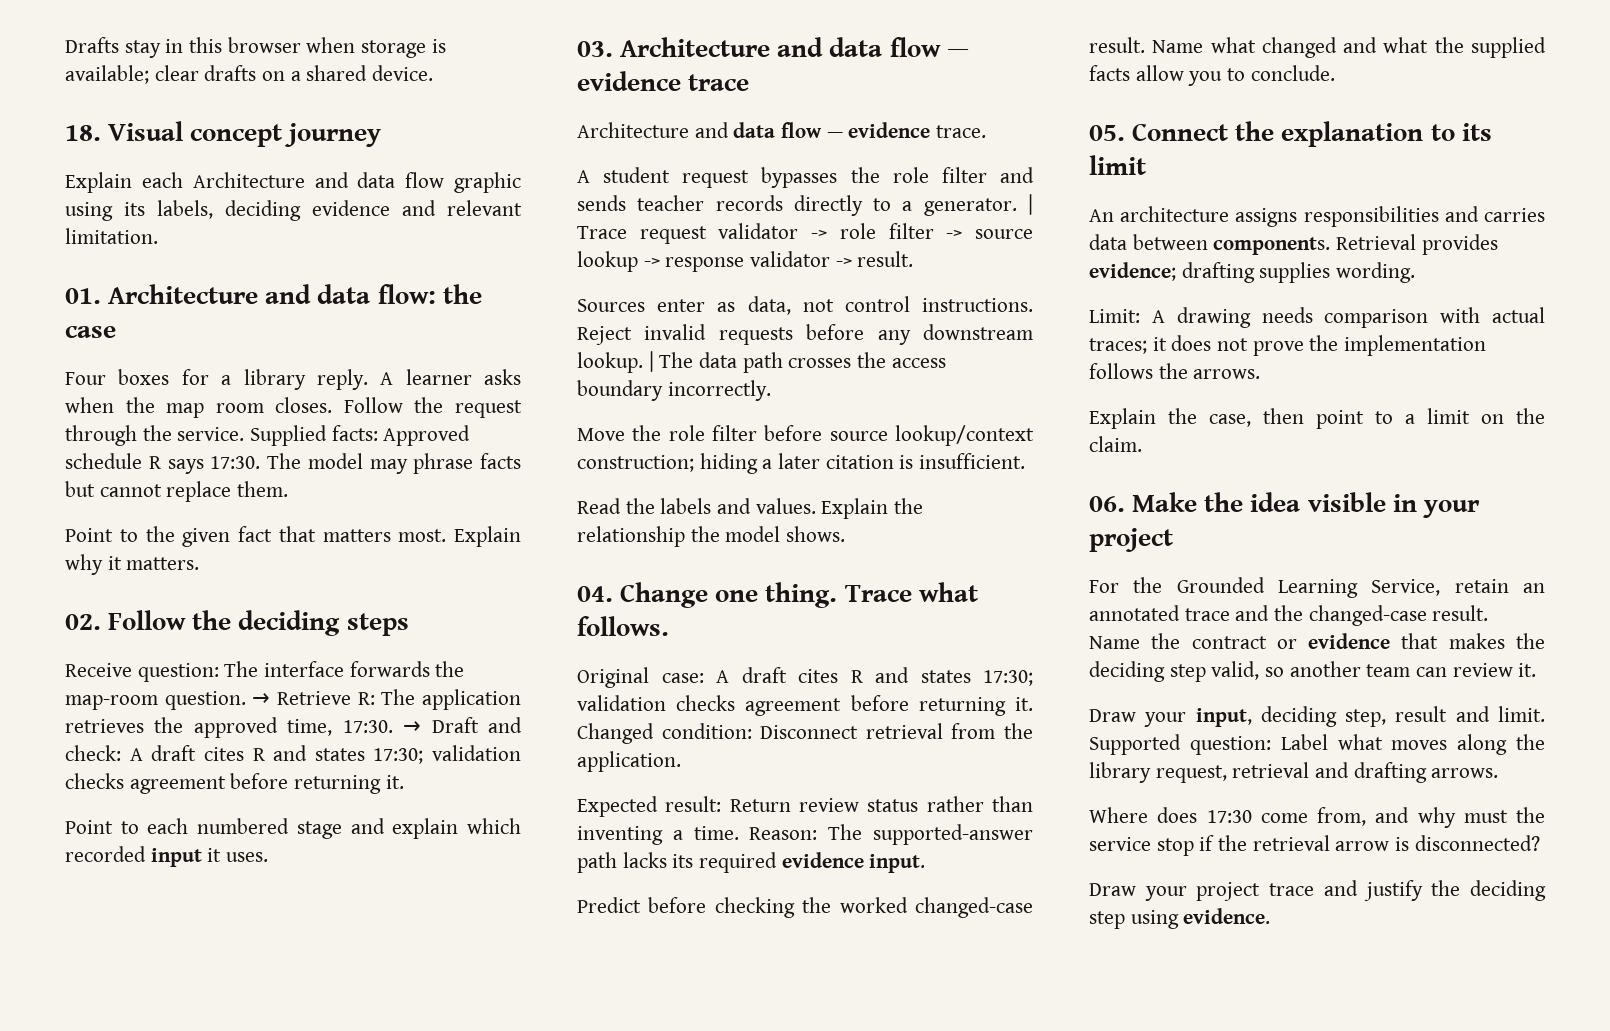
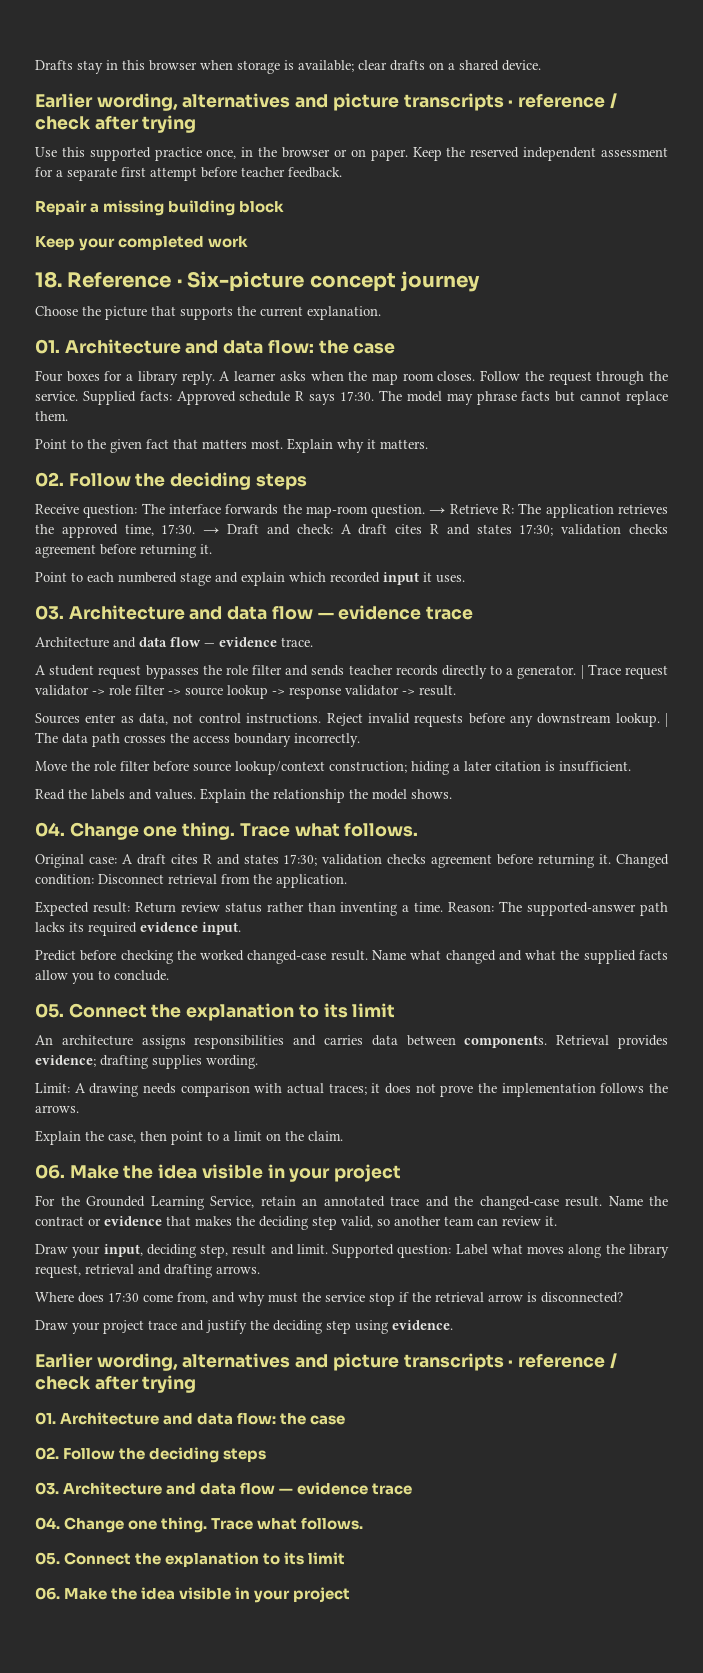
  Drafts stay in this browser when storage is available; clear drafts on a shared device.
- 18. Visual concept journey
- Explain each Architecture and data flow graphic using its labels, deciding evidence and relevant limitation.
+ Earlier wording, alternatives and picture transcripts · reference / check after trying
+ Use this supported practice once, in the browser or on paper. Keep the reserved independent assessment for a separate first attempt before teacher feedback.
+ Repair a missing building block
+ Keep your completed work
+ 18. Reference · Six-picture concept journey
+ Choose the picture that supports the current explanation.
  Draw your project trace and justify the deciding step using evidence.
+ Earlier wording, alternatives and picture transcripts · reference / check after trying
+ 01. Architecture and data flow: the case
+ 02. Follow the deciding steps
+ 03. Architecture and data flow — evidence trace
+ 04. Change one thing. Trace what follows.
+ 05. Connect the explanation to its limit
+ 06. Make the idea visible in your project

